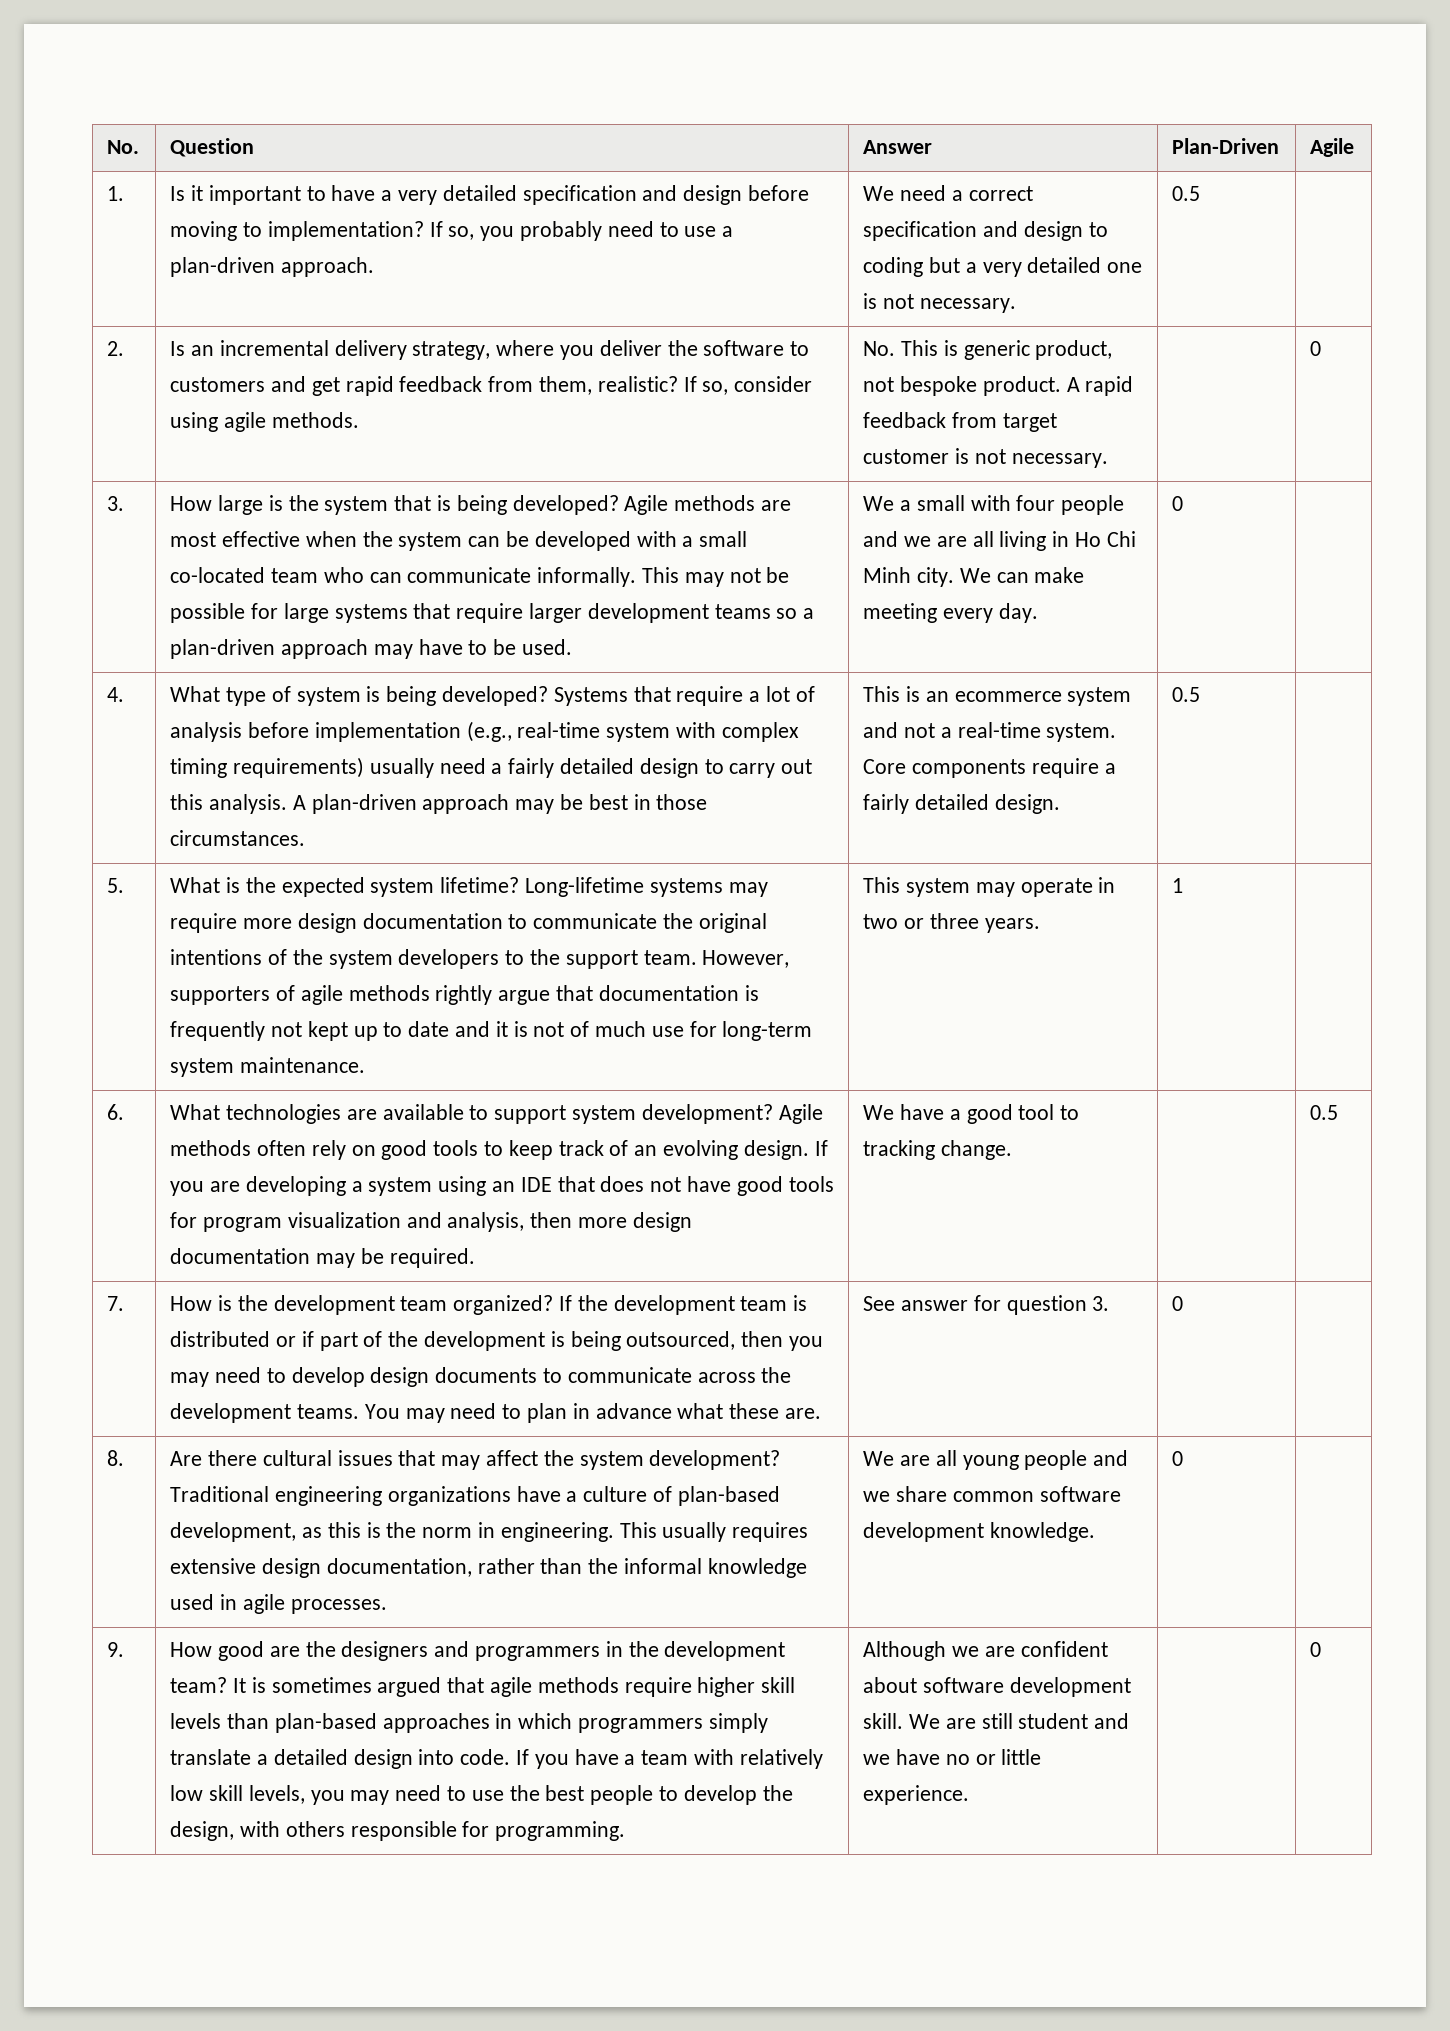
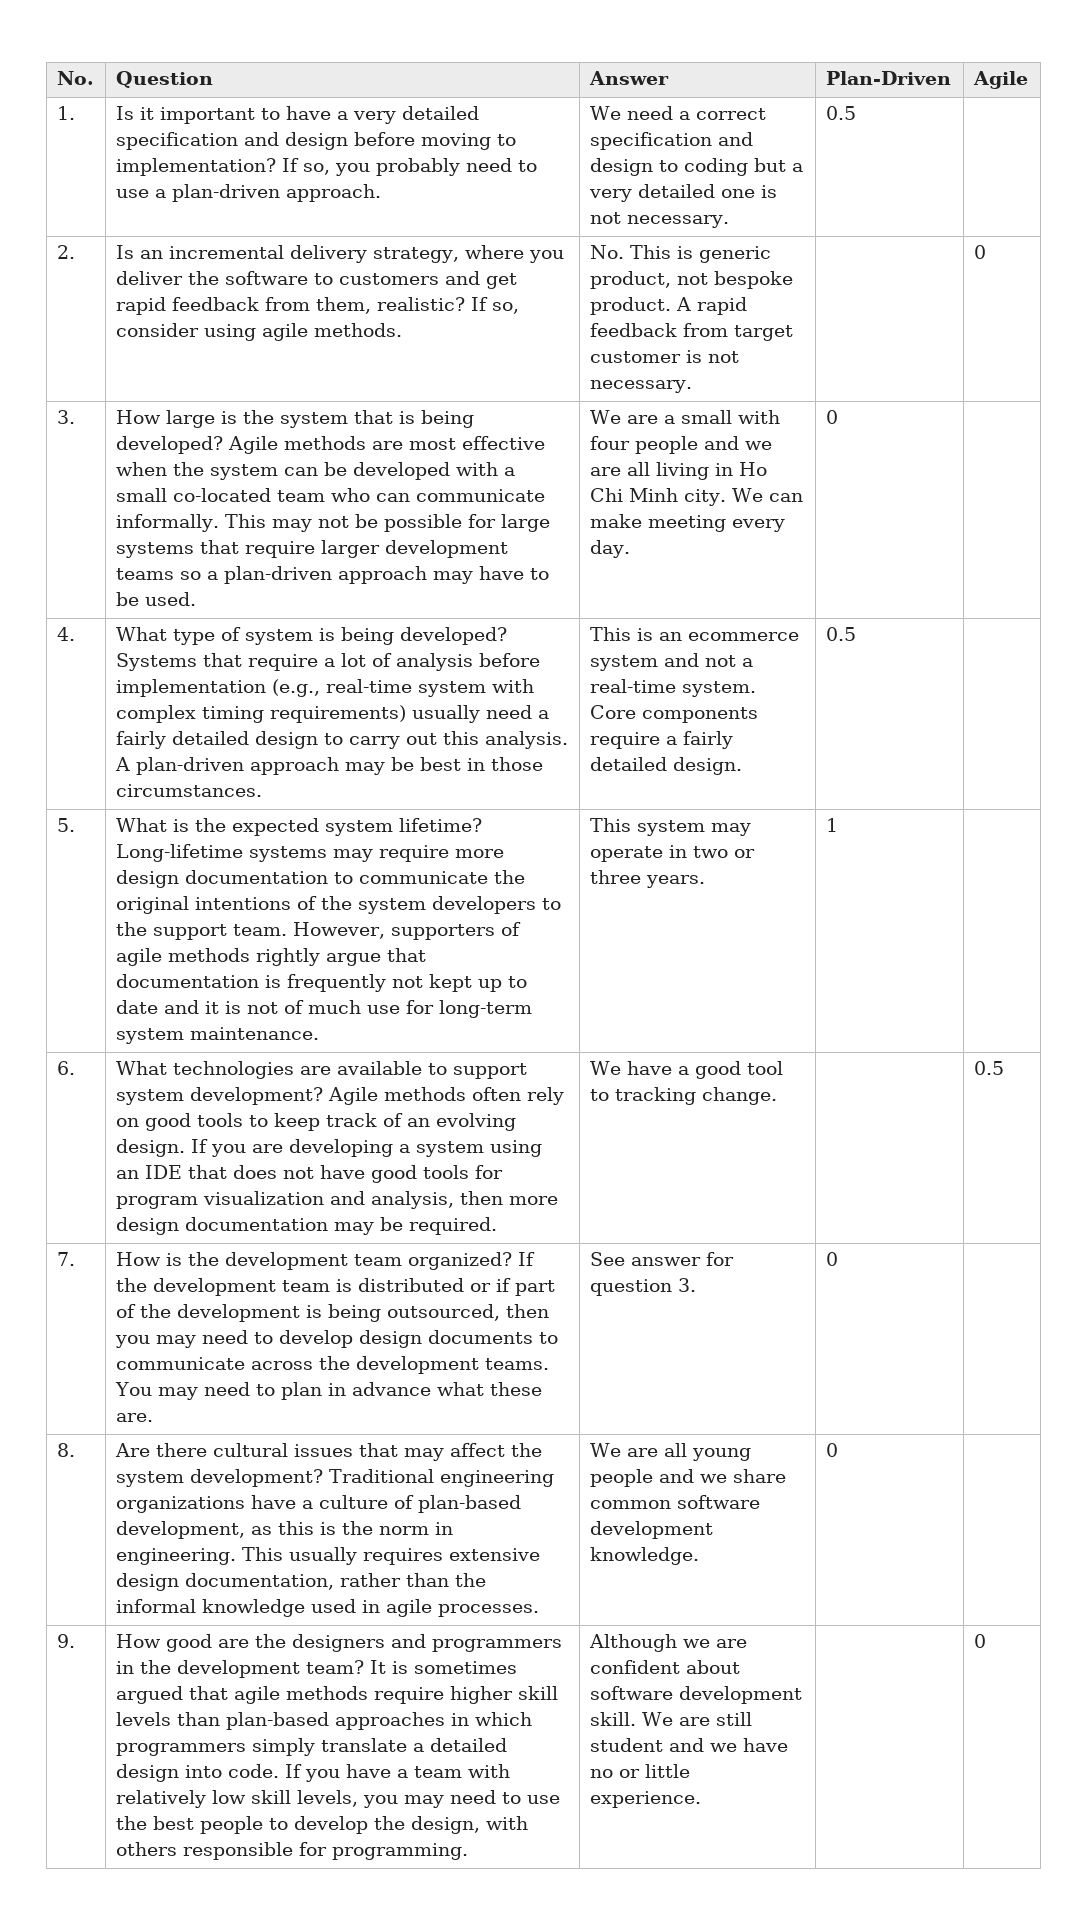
- We a small with four people and we are all living in Ho Chi Minh city.
+ We are a small with four people and we are all living in Ho Chi Minh city.

